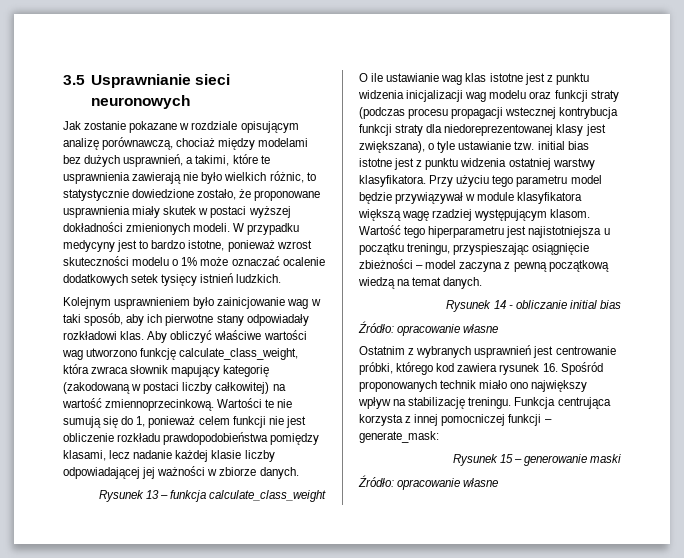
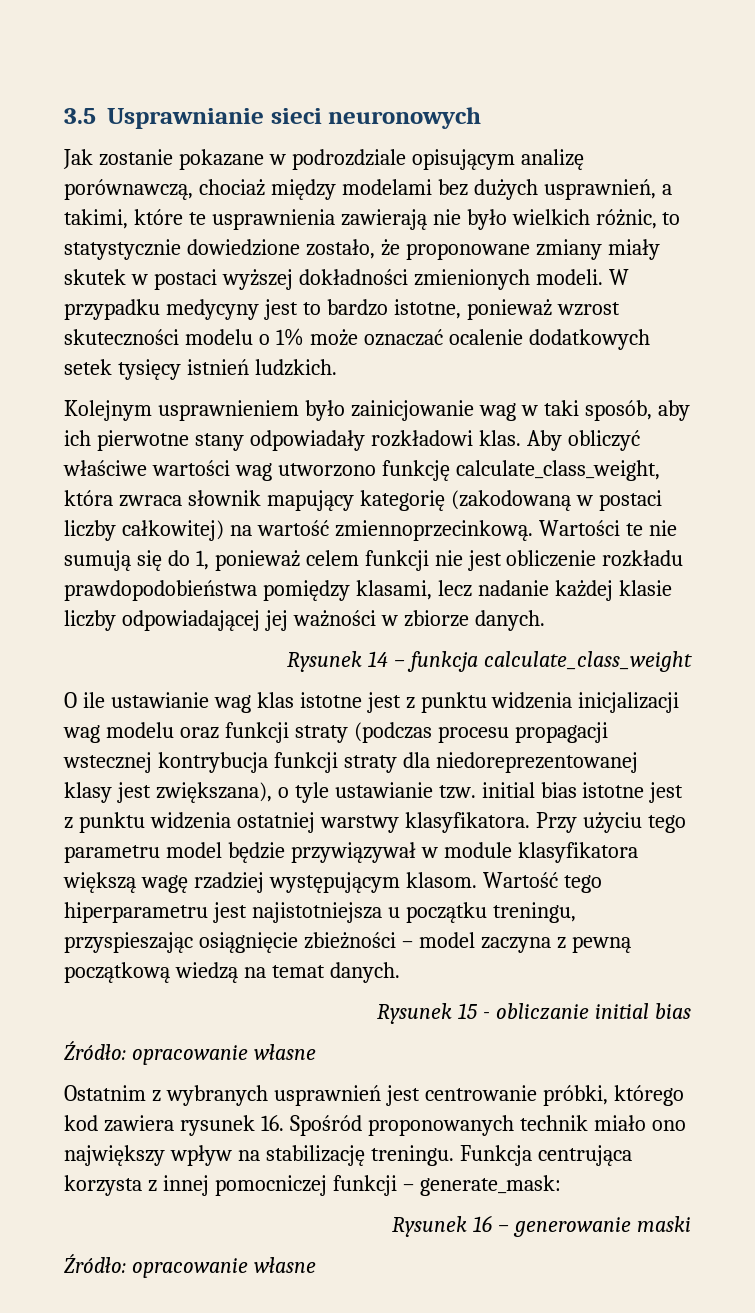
- Jak zostanie pokazane w rozdziale opisującym analizę porównawczą, chociaż między modelami bez dużych usprawnień, a takimi, które te usprawnienia zawierają nie było wielkich różnic, to statystycznie dowiedzione zostało, że proponowane usprawnienia miały skutek w postaci wyższej dokładności zmienionych modeli.
+ Jak zostanie pokazane w podrozdziale opisującym analizę porównawczą, chociaż między modelami bez dużych usprawnień, a takimi, które te usprawnienia zawierają nie było wielkich różnic, to statystycznie dowiedzione zostało, że proponowane zmiany miały skutek w postaci wyższej dokładności zmienionych modeli.
- Rysunek 13 – funkcja calculate_class_weight
+ Rysunek 14 – funkcja calculate_class_weight
- Rysunek 14 - obliczanie initial bias
+ Rysunek 15 - obliczanie initial bias
- Rysunek 15 – generowanie maski
+ Rysunek 16 – generowanie maski

